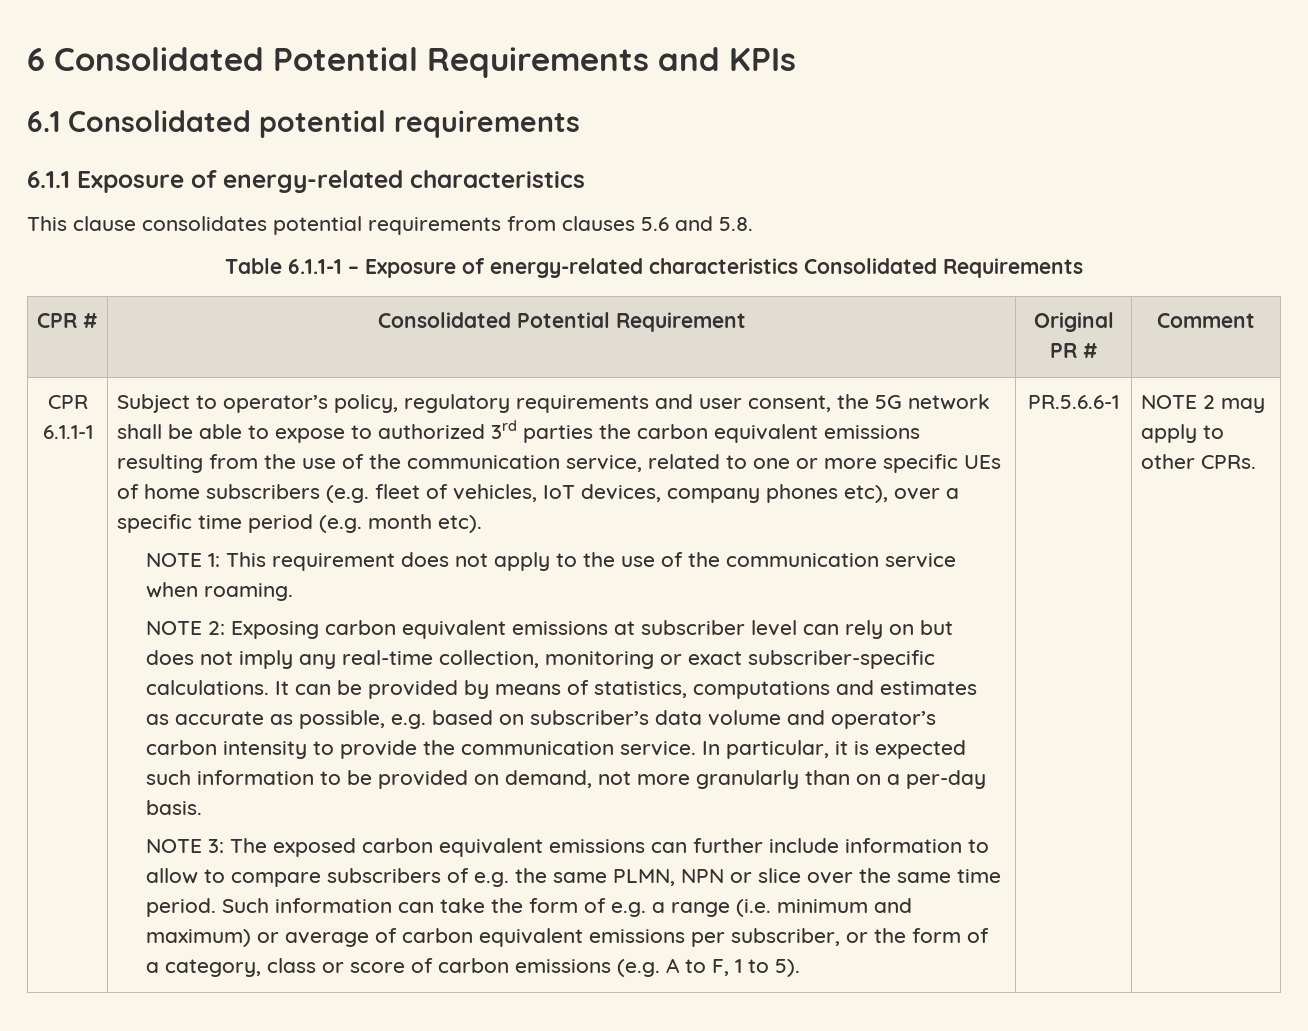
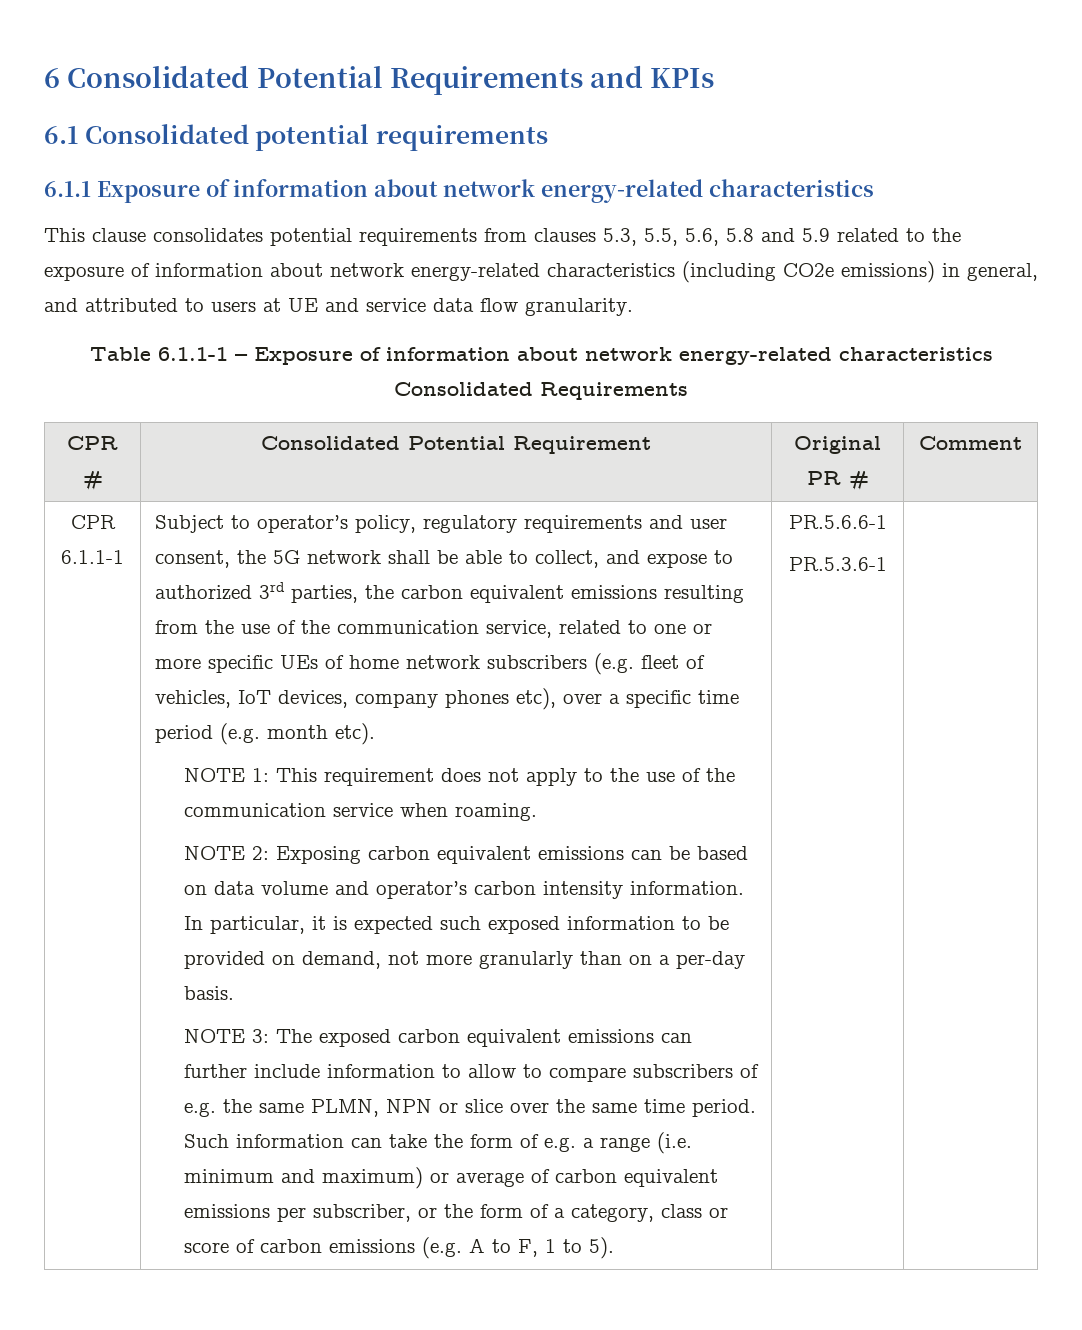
- 6.1.1 Exposure of energy-related characteristics
+ 6.1.1 Exposure of information about network energy-related characteristics
- This clause consolidates potential requirements from clauses 5.6 and 5.8.
+ This clause consolidates potential requirements from clauses 5.3, 5.5, 5.6, 5.8 and 5.9 related to the exposure of information about network energy-related characteristics (including CO2e emissions) in general, and attributed to users at UE and service data flow granularity.
- Table 6.1.1-1 – Exposure of energy-related characteristics Consolidated Requirements
+ Table 6.1.1-1 – Exposure of information about network energy-related characteristics Consolidated Requirements
- Subject to operator’s policy, regulatory requirements and user consent, the 5G network shall be able to expose to authorized 3rd parties the carbon equivalent emissions resulting from the use of the communication service, related to one or more specific UEs of home subscribers (e.g. fleet of vehicles, IoT devices, company phones etc), over a specific time period (e.g. month etc).
+ Subject to operator’s policy, regulatory requirements and user consent, the 5G network shall be able to collect, and expose to authorized 3rd parties, the carbon equivalent emissions resulting from the use of the communication service, related to one or more specific UEs of home network subscribers (e.g. fleet of vehicles, IoT devices, company phones etc), over a specific time period (e.g. month etc).
- NOTE 2: Exposing carbon equivalent emissions at subscriber level can rely on but does not imply any real-time collection, monitoring or exact subscriber-specific calculations. It can be provided by means of statistics, computations and estimates as accurate as possible, e.g. based on subscriber’s data volume and operator’s carbon intensity to provide the communication service.
+ NOTE 2: Exposing carbon equivalent emissions can be based on data volume and operator’s carbon intensity information.
- In particular, it is expected such information to be provided on demand, not more granularly than on a per-day basis.
+ In particular, it is expected such exposed information to be provided on demand, not more granularly than on a per-day basis.
- NOTE 2 may apply to other CPRs.
+ PR.5.3.6-1

